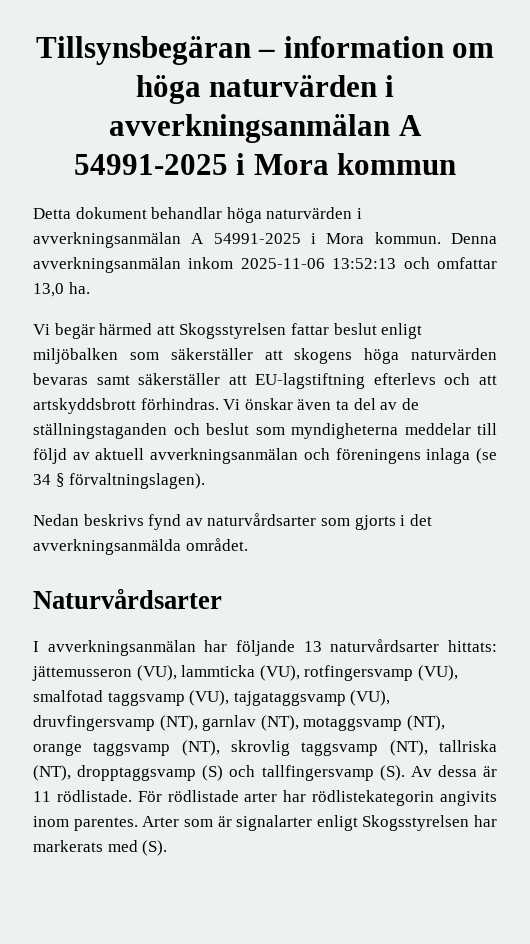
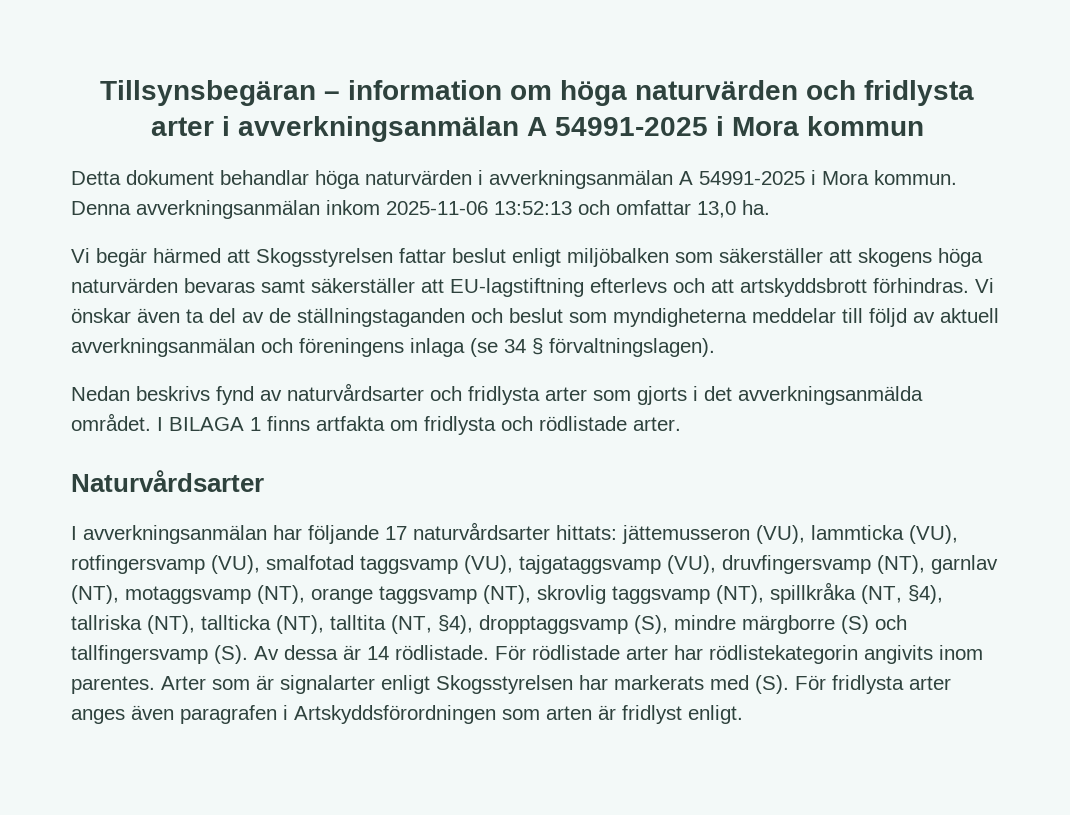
- Tillsynsbegäran – information om höga naturvärden i avverkningsanmälan A 54991-2025 i Mora kommun
+ Tillsynsbegäran – information om höga naturvärden och fridlysta arter i avverkningsanmälan A 54991-2025 i Mora kommun
- Nedan beskrivs fynd av naturvårdsarter som gjorts i det avverkningsanmälda området.
+ Nedan beskrivs fynd av naturvårdsarter och fridlysta arter som gjorts i det avverkningsanmälda området. I BILAGA 1 finns artfakta om fridlysta och rödlistade arter.
- I avverkningsanmälan har följande 13 naturvårdsarter hittats: jättemusseron (VU), lammticka (VU), rotfingersvamp (VU), smalfotad taggsvamp (VU), tajgataggsvamp (VU), druvfingersvamp (NT), garnlav (NT), motaggsvamp (NT), orange taggsvamp (NT), skrovlig taggsvamp (NT), tallriska (NT), dropptaggsvamp (S) och tallfingersvamp (S). Av dessa är 11 rödlistade.
+ I avverkningsanmälan har följande 17 naturvårdsarter hittats: jättemusseron (VU), lammticka (VU), rotfingersvamp (VU), smalfotad taggsvamp (VU), tajgataggsvamp (VU), druvfingersvamp (NT), garnlav (NT), motaggsvamp (NT), orange taggsvamp (NT), skrovlig taggsvamp (NT), spillkråka (NT, §4), tallriska (NT), tallticka (NT), talltita (NT, §4), dropptaggsvamp (S), mindre märgborre (S) och tallfingersvamp (S). Av dessa är 14 rödlistade.
- Arter som är signalarter enligt Skogsstyrelsen har markerats med (S).
+ Arter som är signalarter enligt Skogsstyrelsen har markerats med (S). För fridlysta arter anges även paragrafen i Artskyddsförordningen som arten är fridlyst enligt.

